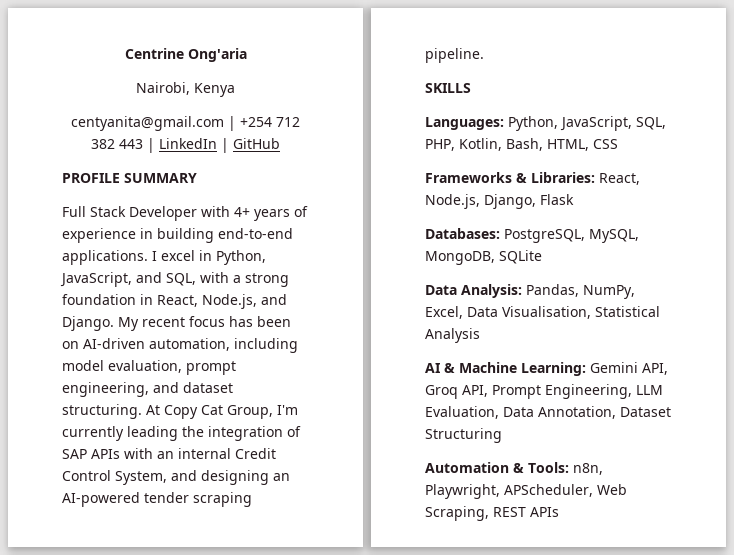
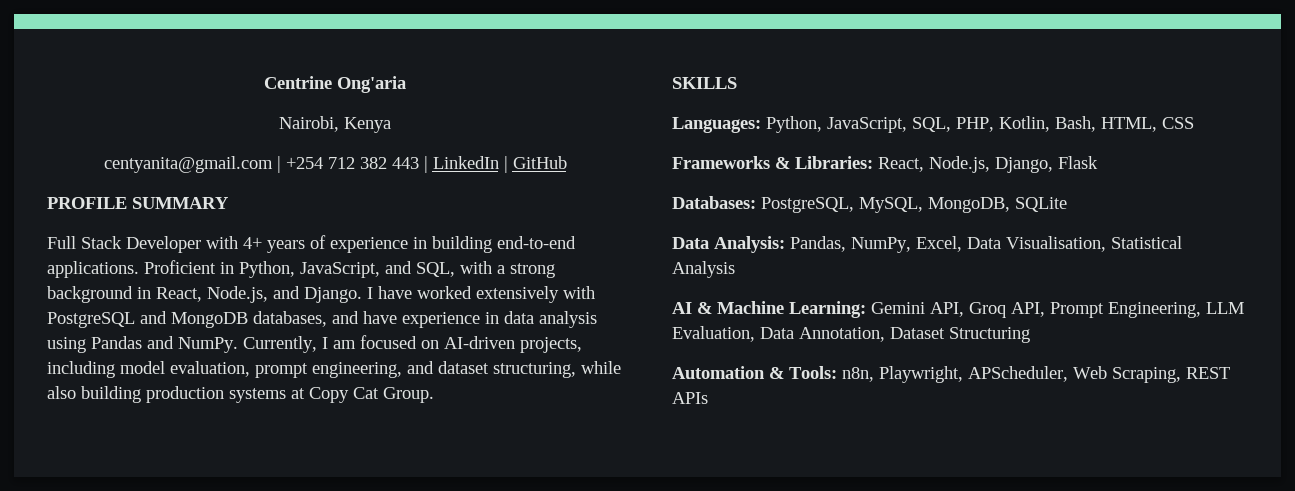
- I excel in Python, JavaScript, and SQL, with a strong foundation in React, Node.js, and Django.
+ Proficient in Python, JavaScript, and SQL, with a strong background in React, Node.js, and Django.
- My recent focus has been on AI-driven automation, including model evaluation, prompt engineering, and dataset structuring. At Copy Cat Group, I'm currently leading the integration of SAP APIs with an internal Credit Control System, and designing an AI-powered tender scraping pipeline.
+ I have worked extensively with PostgreSQL and MongoDB databases, and have experience in data analysis using Pandas and NumPy. Currently, I am focused on AI-driven projects, including model evaluation, prompt engineering, and dataset structuring, while also building production systems at Copy Cat Group.

